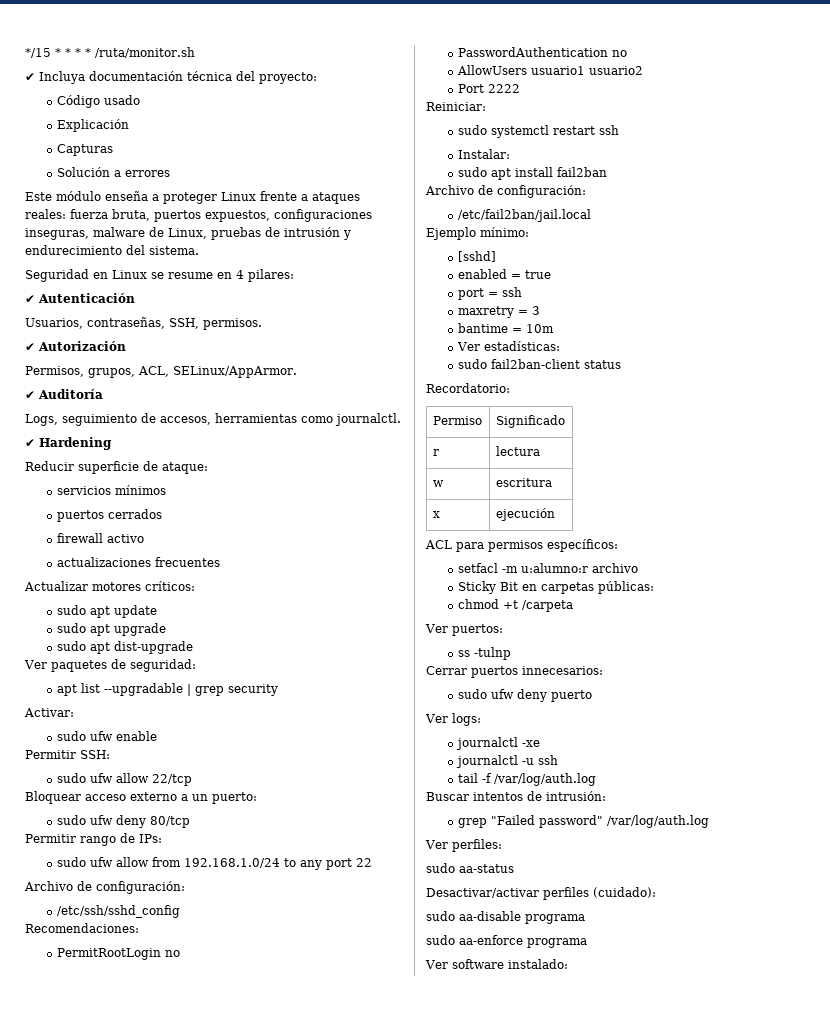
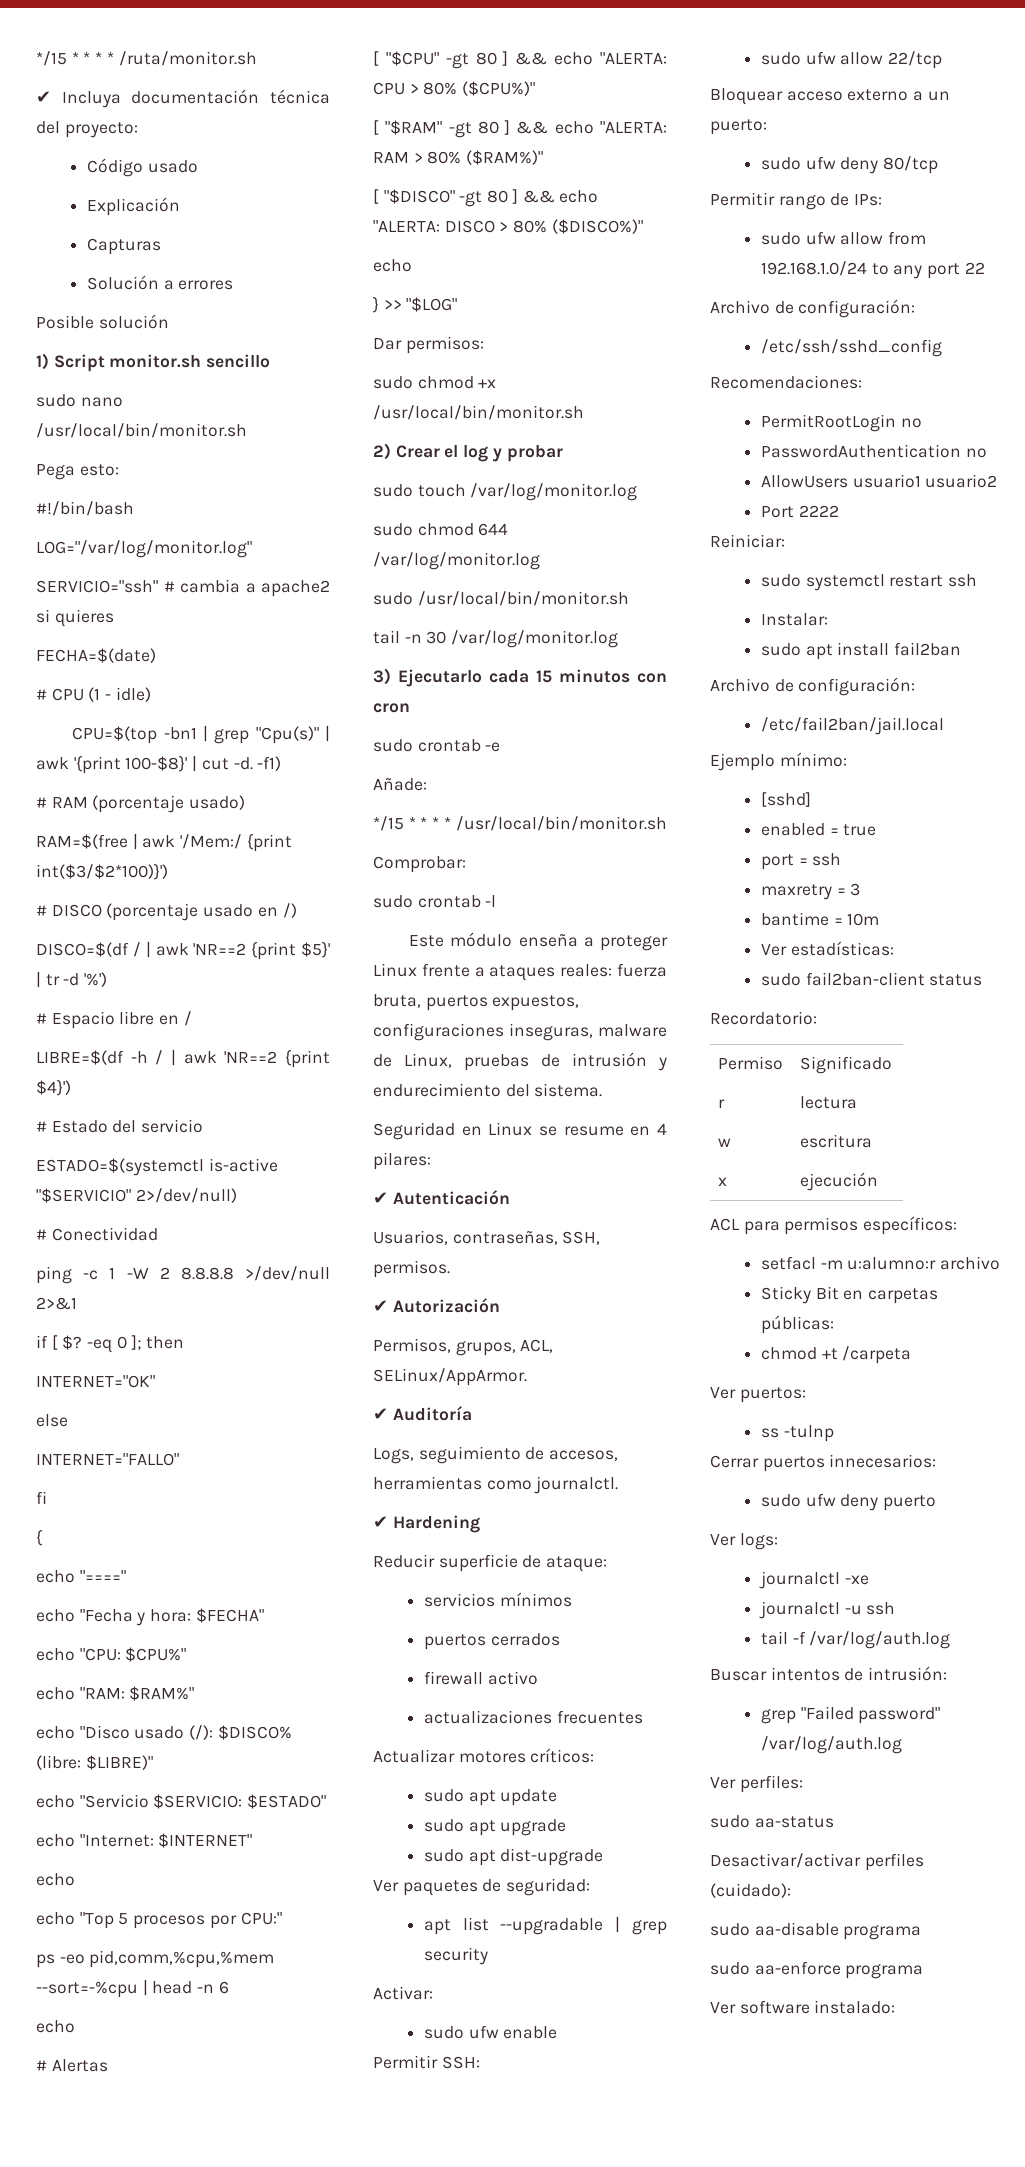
+ Posible solución
+ 1) Script monitor.sh sencillo
+ sudo nano /usr/local/bin/monitor.sh
+ Pega esto:
+ #!/bin/bash
+ LOG="/var/log/monitor.log"
+ SERVICIO="ssh" # cambia a apache2 si quieres
+ FECHA=$(date)
+ # CPU (1 - idle)
+ CPU=$(top -bn1 | grep "Cpu(s)" | awk '{print 100-$8}' | cut -d. -f1)
+ # RAM (porcentaje usado)
+ RAM=$(free | awk '/Mem:/ {print int($3/$2*100)}')
+ # DISCO (porcentaje usado en /)
+ DISCO=$(df / | awk 'NR==2 {print $5}' | tr -d '%')
+ # Espacio libre en /
+ LIBRE=$(df -h / | awk 'NR==2 {print $4}')
+ # Estado del servicio
+ ESTADO=$(systemctl is-active "$SERVICIO" 2>/dev/null)
+ # Conectividad
+ ping -c 1 -W 2 8.8.8.8 >/dev/null 2>&1
+ if [ $? -eq 0 ]; then
+ INTERNET="OK"
+ else
+ INTERNET="FALLO"
+ fi
+ {
+ echo "===="
+ echo "Fecha y hora: $FECHA"
+ echo "CPU: $CPU%"
+ echo "RAM: $RAM%"
+ echo "Disco usado (/): $DISCO% (libre: $LIBRE)"
+ echo "Servicio $SERVICIO: $ESTADO"
+ echo "Internet: $INTERNET"
+ echo
+ echo "Top 5 procesos por CPU:"
+ ps -eo pid,comm,%cpu,%mem --sort=-%cpu | head -n 6
+ echo
+ # Alertas
+ [ "$CPU" -gt 80 ] && echo "ALERTA: CPU > 80% ($CPU%)"
+ [ "$RAM" -gt 80 ] && echo "ALERTA: RAM > 80% ($RAM%)"
+ [ "$DISCO" -gt 80 ] && echo "ALERTA: DISCO > 80% ($DISCO%)"
+ echo
+ } >> "$LOG"
+ Dar permisos:
+ sudo chmod +x /usr/local/bin/monitor.sh
+ 2) Crear el log y probar
+ sudo touch /var/log/monitor.log
+ sudo chmod 644 /var/log/monitor.log
+ sudo /usr/local/bin/monitor.sh
+ tail -n 30 /var/log/monitor.log
+ 3) Ejecutarlo cada 15 minutos con cron
+ sudo crontab -e
+ Añade:
+ */15 * * * * /usr/local/bin/monitor.sh
+ Comprobar:
+ sudo crontab -l

